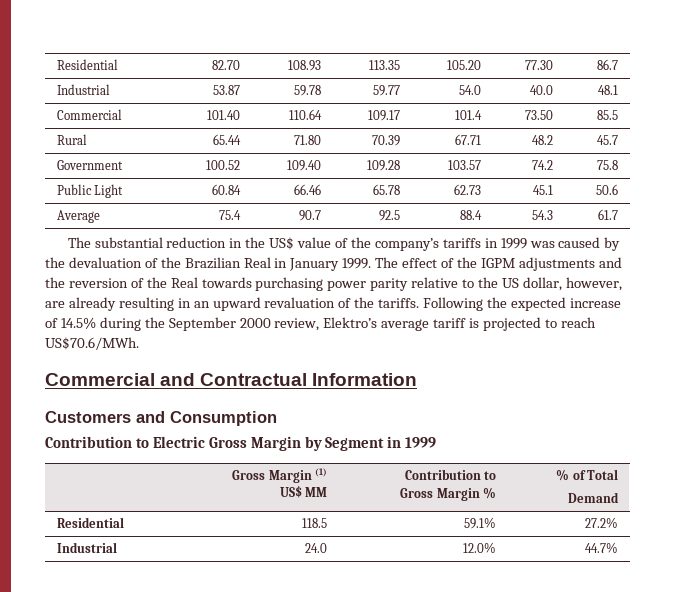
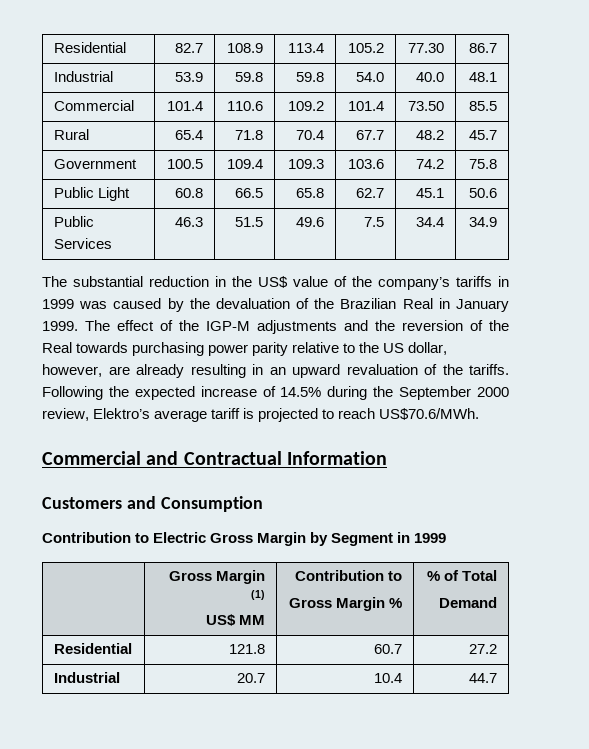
- Residential | 82.70 | 108.93 | 113.35 | 105.20 | 77.30 | 86.7
+ Residential | 82.7 | 108.9 | 113.4 | 105.2 | 77.30 | 86.7
- Industrial | 53.87 | 59.78 | 59.77 | 54.0 | 40.0 | 48.1
+ Industrial | 53.9 | 59.8 | 59.8 | 54.0 | 40.0 | 48.1
- Commercial | 101.40 | 110.64 | 109.17 | 101.4 | 73.50 | 85.5
+ Commercial | 101.4 | 110.6 | 109.2 | 101.4 | 73.50 | 85.5
- Rural | 65.44 | 71.80 | 70.39 | 67.71 | 48.2 | 45.7
+ Rural | 65.4 | 71.8 | 70.4 | 67.7 | 48.2 | 45.7
- Government | 100.52 | 109.40 | 109.28 | 103.57 | 74.2 | 75.8
+ Government | 100.5 | 109.4 | 109.3 | 103.6 | 74.2 | 75.8
- Public Light | 60.84 | 66.46 | 65.78 | 62.73 | 45.1 | 50.6
- Average | 75.4 | 90.7 | 92.5 | 88.4 | 54.3 | 61.7
+ Public Light | 60.8 | 66.5 | 65.8 | 62.7 | 45.1 | 50.6
+ Public Services | 46.3 | 51.5 | 49.6 | 7.5 | 34.4 | 34.9
- The effect of the IGPM adjustments and the reversion of the Real towards purchasing power parity relative to the US dollar, however, are already resulting in an upward revaluation of the tariffs.
+ The effect of the IGP-M adjustments and the reversion of the Real towards purchasing power parity relative to the US dollar, however, are already resulting in an upward revaluation of the tariffs.
- Residential | 118.5 | 59.1% | 27.2%
- Industrial | 24.0 | 12.0% | 44.7%
+ Residential | 121.8 | 60.7 | 27.2
+ Industrial | 20.7 | 10.4 | 44.7

